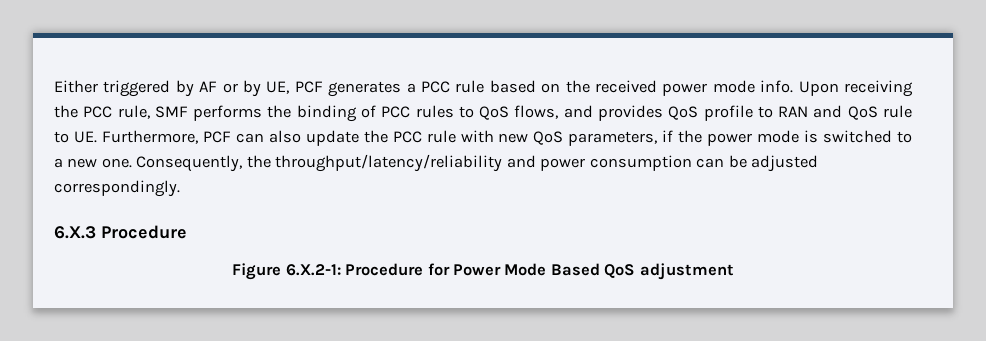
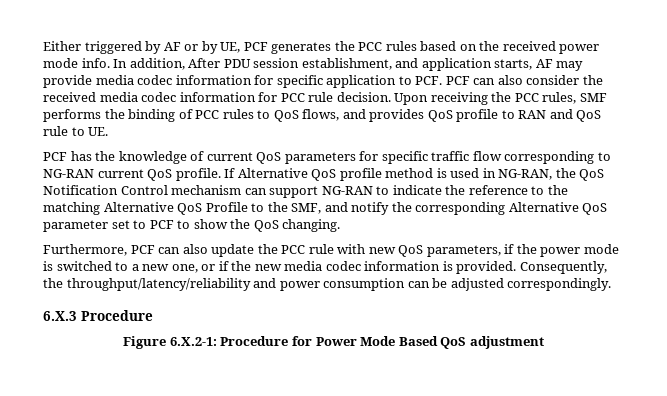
- Either triggered by AF or by UE, PCF generates a PCC rule based on the received power mode info.
+ Either triggered by AF or by UE, PCF generates the PCC rules based on the received power mode info.
+ In addition, After PDU session establishment, and application starts, AF may provide media codec information for specific application to PCF. PCF can also consider the received media codec information for PCC rule decision.
- Upon receiving the PCC rule, SMF performs the binding of PCC rules to QoS flows, and provides QoS profile to RAN and QoS rule to UE. Furthermore, PCF can also update the PCC rule with new QoS parameters, if the power mode is switched to a new one.
+ Upon receiving the PCC rules, SMF performs the binding of PCC rules to QoS flows, and provides QoS profile to RAN and QoS rule to UE.
+ PCF has the knowledge of current QoS parameters for specific traffic flow corresponding to NG-RAN current QoS profile. If Alternative QoS profile method is used in NG-RAN, the QoS Notification Control mechanism can support NG-RAN to indicate the reference to the matching Alternative QoS Profile to the SMF, and notify the corresponding Alternative QoS parameter set to PCF to show the QoS changing.
+ Furthermore, PCF can also update the PCC rule with new QoS parameters, if the power mode is switched to a new one, or if the new media codec information is provided.

